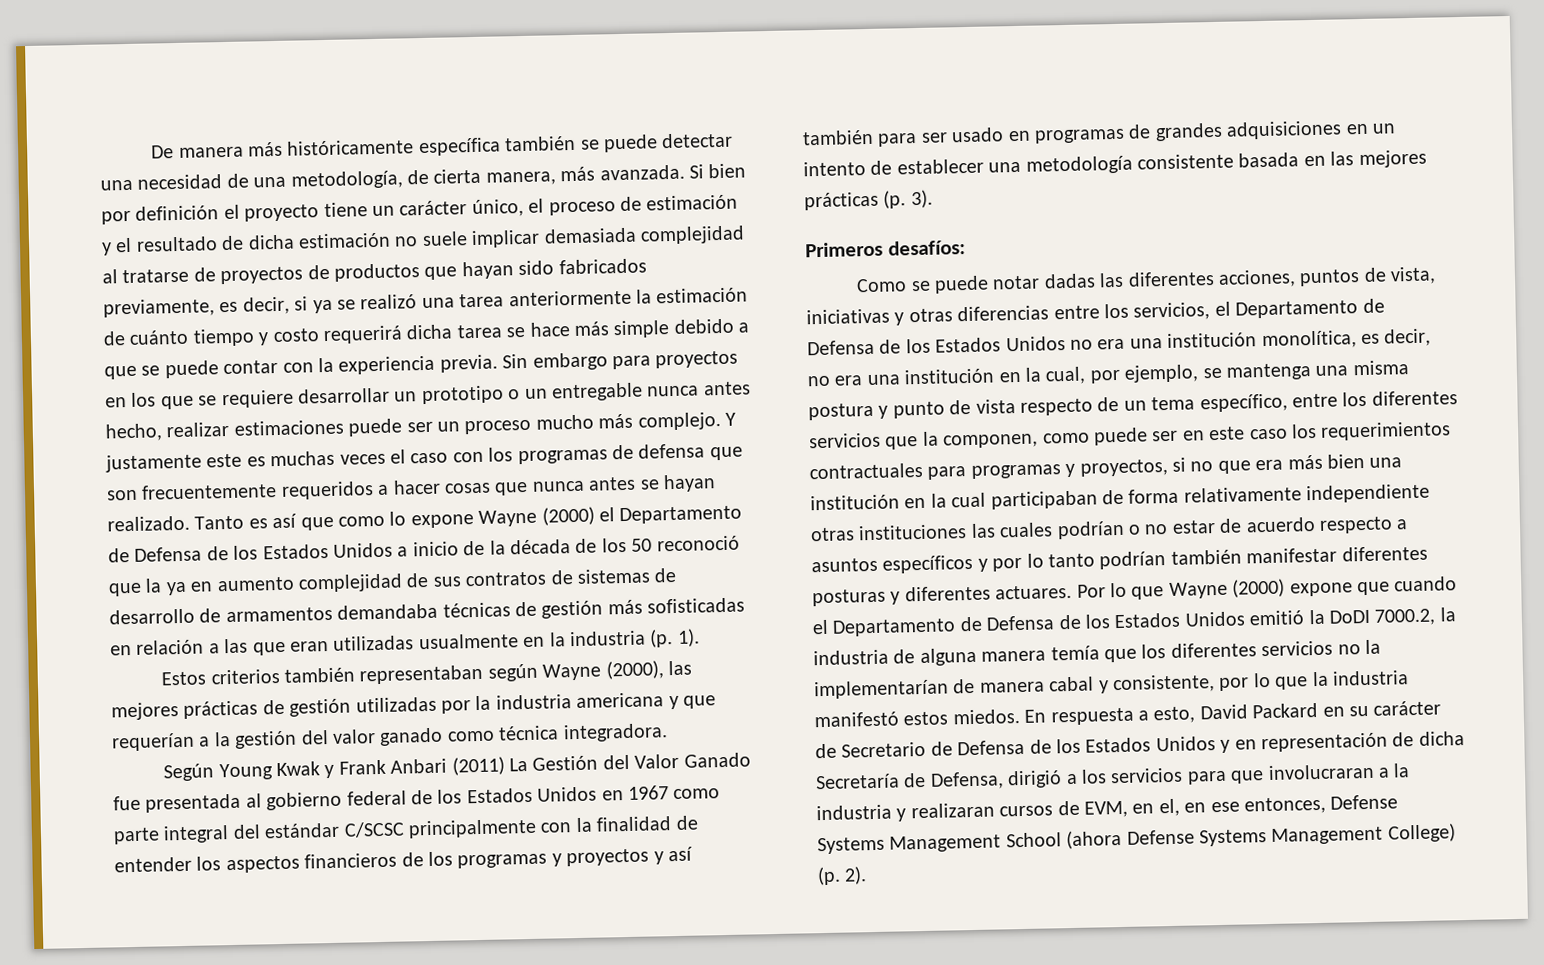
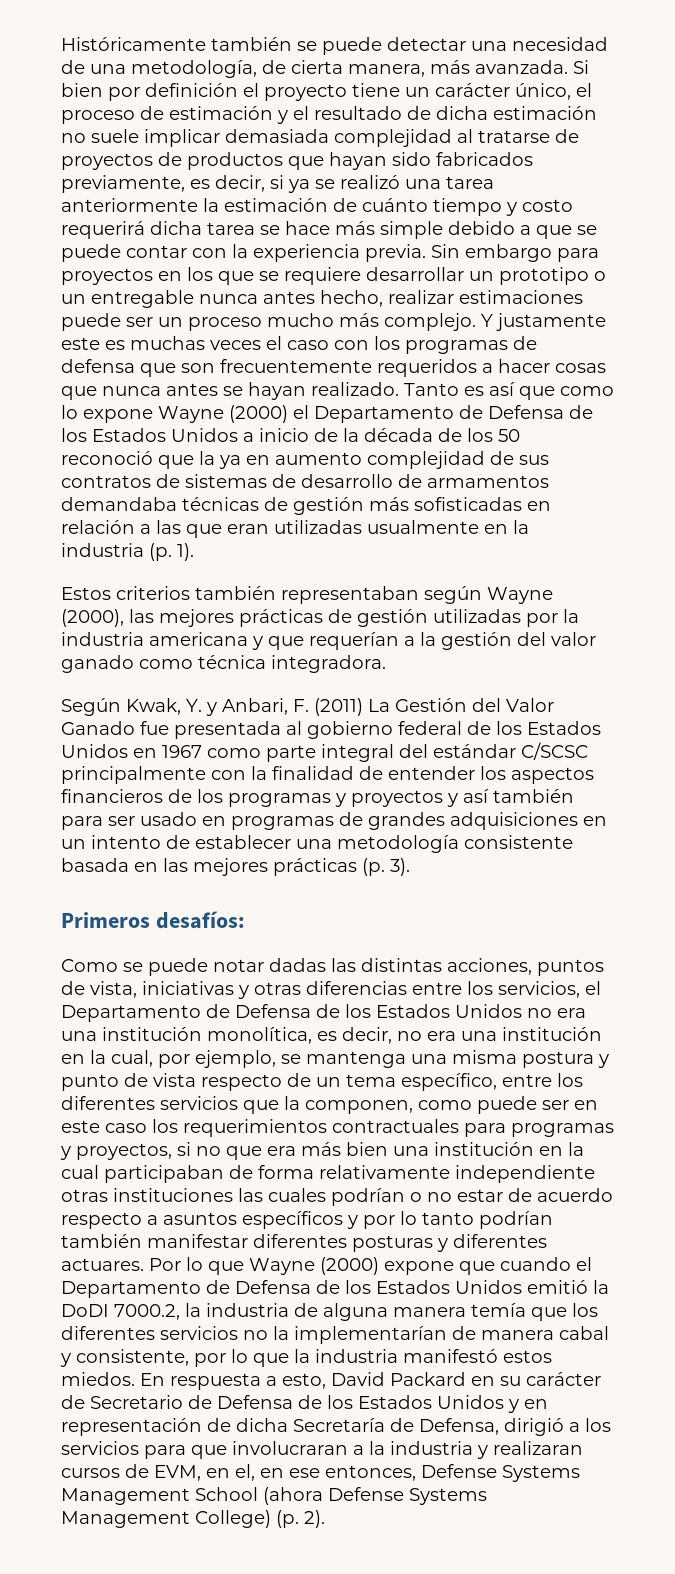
- De manera más históricamente específica también se puede detectar una necesidad de una metodología, de cierta manera, más avanzada.
+ Históricamente también se puede detectar una necesidad de una metodología, de cierta manera, más avanzada.
- Según Young Kwak y Frank Anbari (2011) La Gestión del Valor Ganado fue presentada al gobierno federal de los Estados Unidos en 1967 como parte integral del estándar C/SCSC principalmente con la finalidad de entender los aspectos financieros de los programas y proyectos y así también para ser usado en programas de grandes adquisiciones en un intento de establecer una metodología consistente basada en las mejores prácticas (p. 3).
+ Según Kwak, Y. y Anbari, F. (2011) La Gestión del Valor Ganado fue presentada al gobierno federal de los Estados Unidos en 1967 como parte integral del estándar C/SCSC principalmente con la finalidad de entender los aspectos financieros de los programas y proyectos y así también para ser usado en programas de grandes adquisiciones en un intento de establecer una metodología consistente basada en las mejores prácticas (p. 3).
- Como se puede notar dadas las diferentes acciones, puntos de vista, iniciativas y otras diferencias entre los servicios, el Departamento de Defensa de los Estados Unidos no era una institución monolítica, es decir, no era una institución en la cual, por ejemplo, se mantenga una misma postura y punto de vista respecto de un tema específico, entre los diferentes servicios que la componen, como puede ser en este caso los requerimientos contractuales para programas y proyectos, si no que era más bien una institución en la cual participaban de forma relativamente independiente otras instituciones las cuales podrían o no estar de acuerdo respecto a asuntos específicos y por lo tanto podrían también manifestar diferentes posturas y diferentes actuares.
+ Como se puede notar dadas las distintas acciones, puntos de vista, iniciativas y otras diferencias entre los servicios, el Departamento de Defensa de los Estados Unidos no era una institución monolítica, es decir, no era una institución en la cual, por ejemplo, se mantenga una misma postura y punto de vista respecto de un tema específico, entre los diferentes servicios que la componen, como puede ser en este caso los requerimientos contractuales para programas y proyectos, si no que era más bien una institución en la cual participaban de forma relativamente independiente otras instituciones las cuales podrían o no estar de acuerdo respecto a asuntos específicos y por lo tanto podrían también manifestar diferentes posturas y diferentes actuares.

